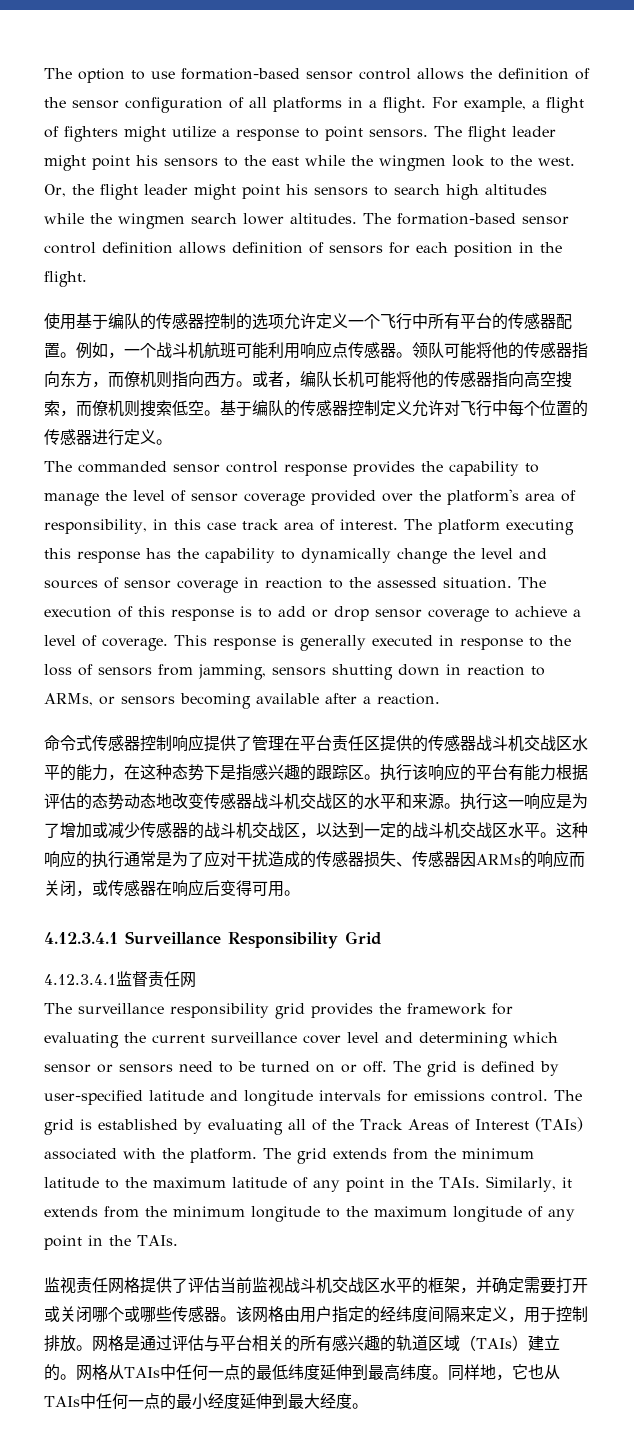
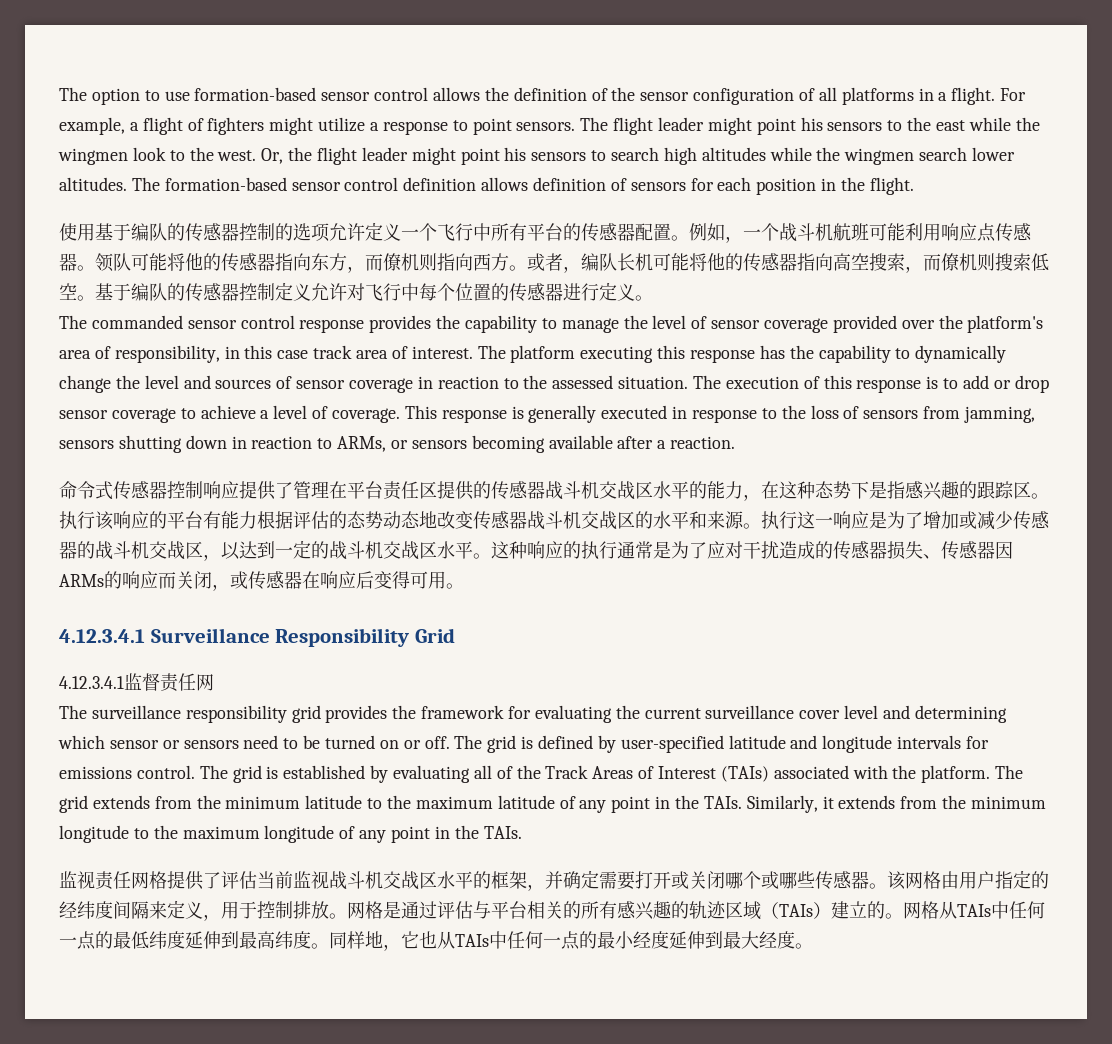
- 网格是通过评估与平台相关的所有感兴趣的轨道区域（TAIs）建立的。
+ 网格是通过评估与平台相关的所有感兴趣的轨迹区域（TAIs）建立的。

